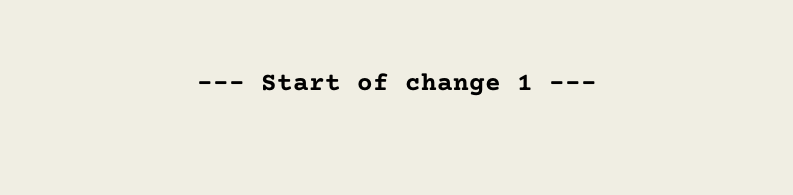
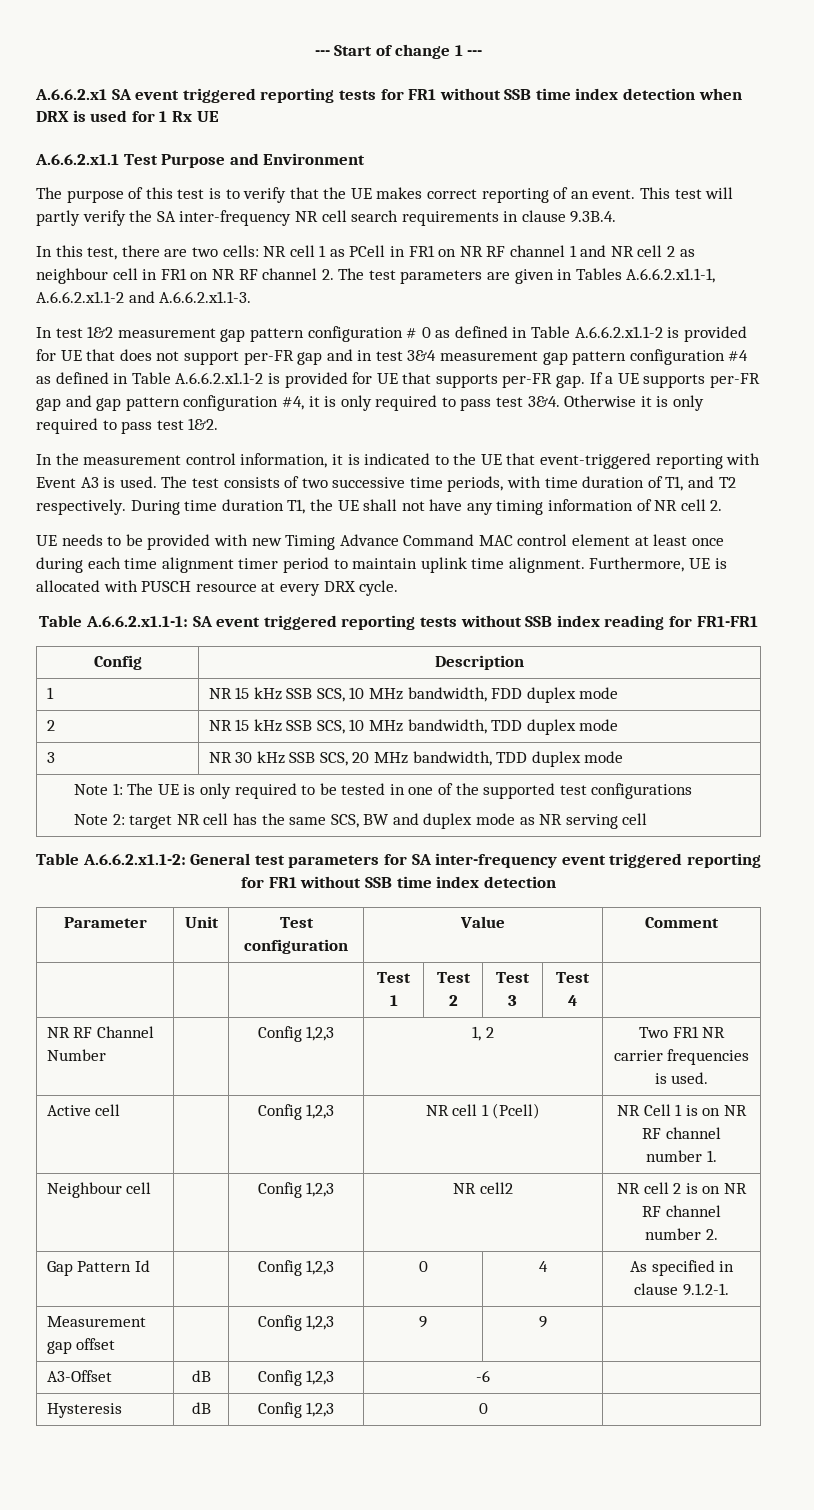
+ A.6.6.2.x1 SA event triggered reporting tests for FR1 without SSB time index detection when DRX is used for 1 Rx UE
+ A.6.6.2.x1.1 Test Purpose and Environment
+ The purpose of this test is to verify that the UE makes correct reporting of an event. This test will partly verify the SA inter-frequency NR cell search requirements in clause 9.3B.4.
+ In this test, there are two cells: NR cell 1 as PCell in FR1 on NR RF channel 1 and NR cell 2 as neighbour cell in FR1 on NR RF channel 2. The test parameters are given in Tables A.6.6.2.x1.1-1, A.6.6.2.x1.1-2 and A.6.6.2.x1.1-3.
+ In test 1&2 measurement gap pattern configuration # 0 as defined in Table A.6.6.2.x1.1-2 is provided for UE that does not support per-FR gap and in test 3&4 measurement gap pattern configuration #4 as defined in Table A.6.6.2.x1.1-2 is provided for UE that supports per-FR gap. If a UE supports per-FR gap and gap pattern configuration #4, it is only required to pass test 3&4. Otherwise it is only required to pass test 1&2.
+ In the measurement control information, it is indicated to the UE that event-triggered reporting with Event A3 is used. The test consists of two successive time periods, with time duration of T1, and T2 respectively. During time duration T1, the UE shall not have any timing information of NR cell 2.
+ UE needs to be provided with new Timing Advance Command MAC control element at least once during each time alignment timer period to maintain uplink time alignment. Furthermore, UE is allocated with PUSCH resource at every DRX cycle.
+ Table A.6.6.2.x1.1-1: SA event triggered reporting tests without SSB index reading for FR1-FR1
+ Config | Description
+ 1 | NR 15 kHz SSB SCS, 10 MHz bandwidth, FDD duplex mode
+ 2 | NR 15 kHz SSB SCS, 10 MHz bandwidth, TDD duplex mode
+ 3 | NR 30 kHz SSB SCS, 20 MHz bandwidth, TDD duplex mode
+ Note 1: The UE is only required to be tested in one of the supported test configurations
+ Note 2: target NR cell has the same SCS, BW and duplex mode as NR serving cell
+ Table A.6.6.2.x1.1-2: General test parameters for SA inter-frequency event triggered reporting for FR1 without SSB time index detection
+ Parameter | Unit | Test configuration | Value | Comment
+ | | | Test 1 | Test 2 | Test 3 | Test 4 |
+ NR RF Channel Number | | Config 1,2,3 | 1, 2 | Two FR1 NR carrier frequencies is used.
+ Active cell | | Config 1,2,3 | NR cell 1 (Pcell) | NR Cell 1 is on NR RF channel number 1.
+ Neighbour cell | | Config 1,2,3 | NR cell2 | NR cell 2 is on NR RF channel number 2.
+ Gap Pattern Id | | Config 1,2,3 | 0 | 4 | As specified in clause 9.1.2-1.
+ Measurement gap offset | | Config 1,2,3 | 9 | 9 |
+ A3-Offset | dB | Config 1,2,3 | -6 |
+ Hysteresis | dB | Config 1,2,3 | 0 |

